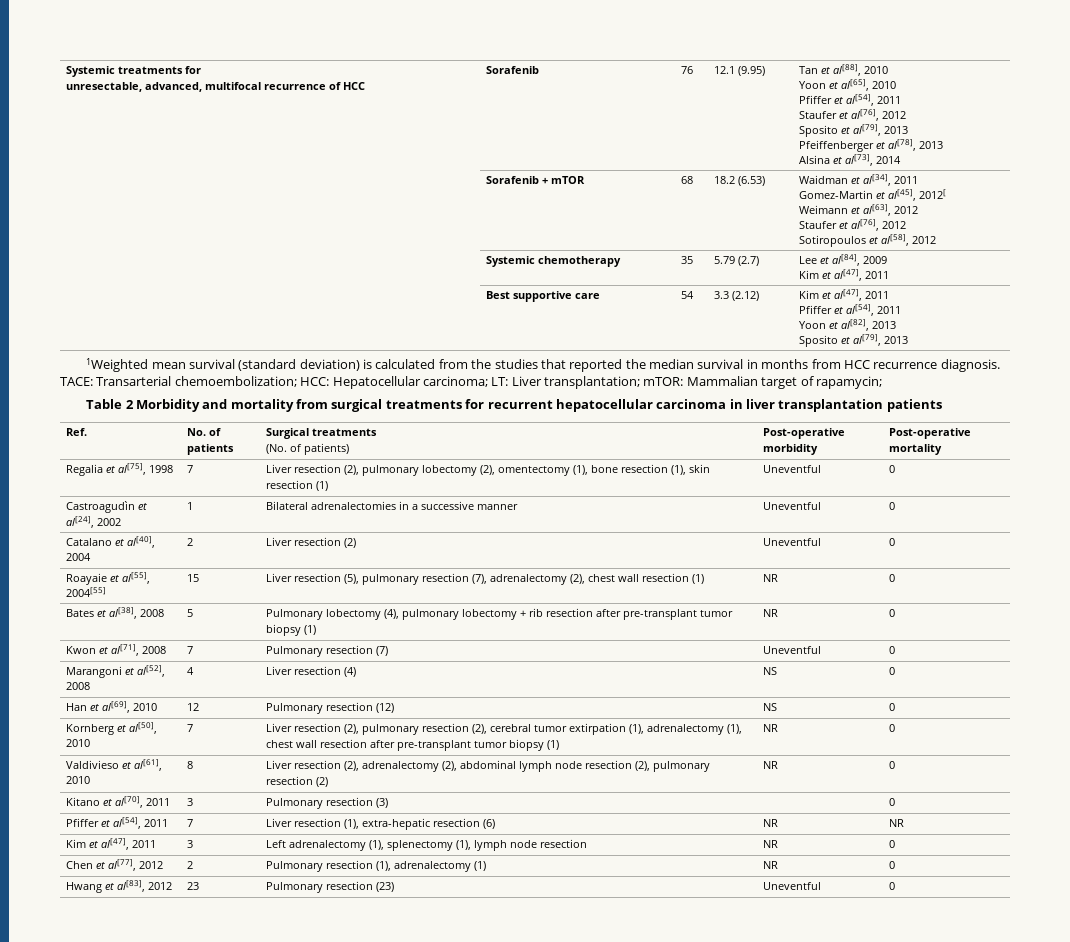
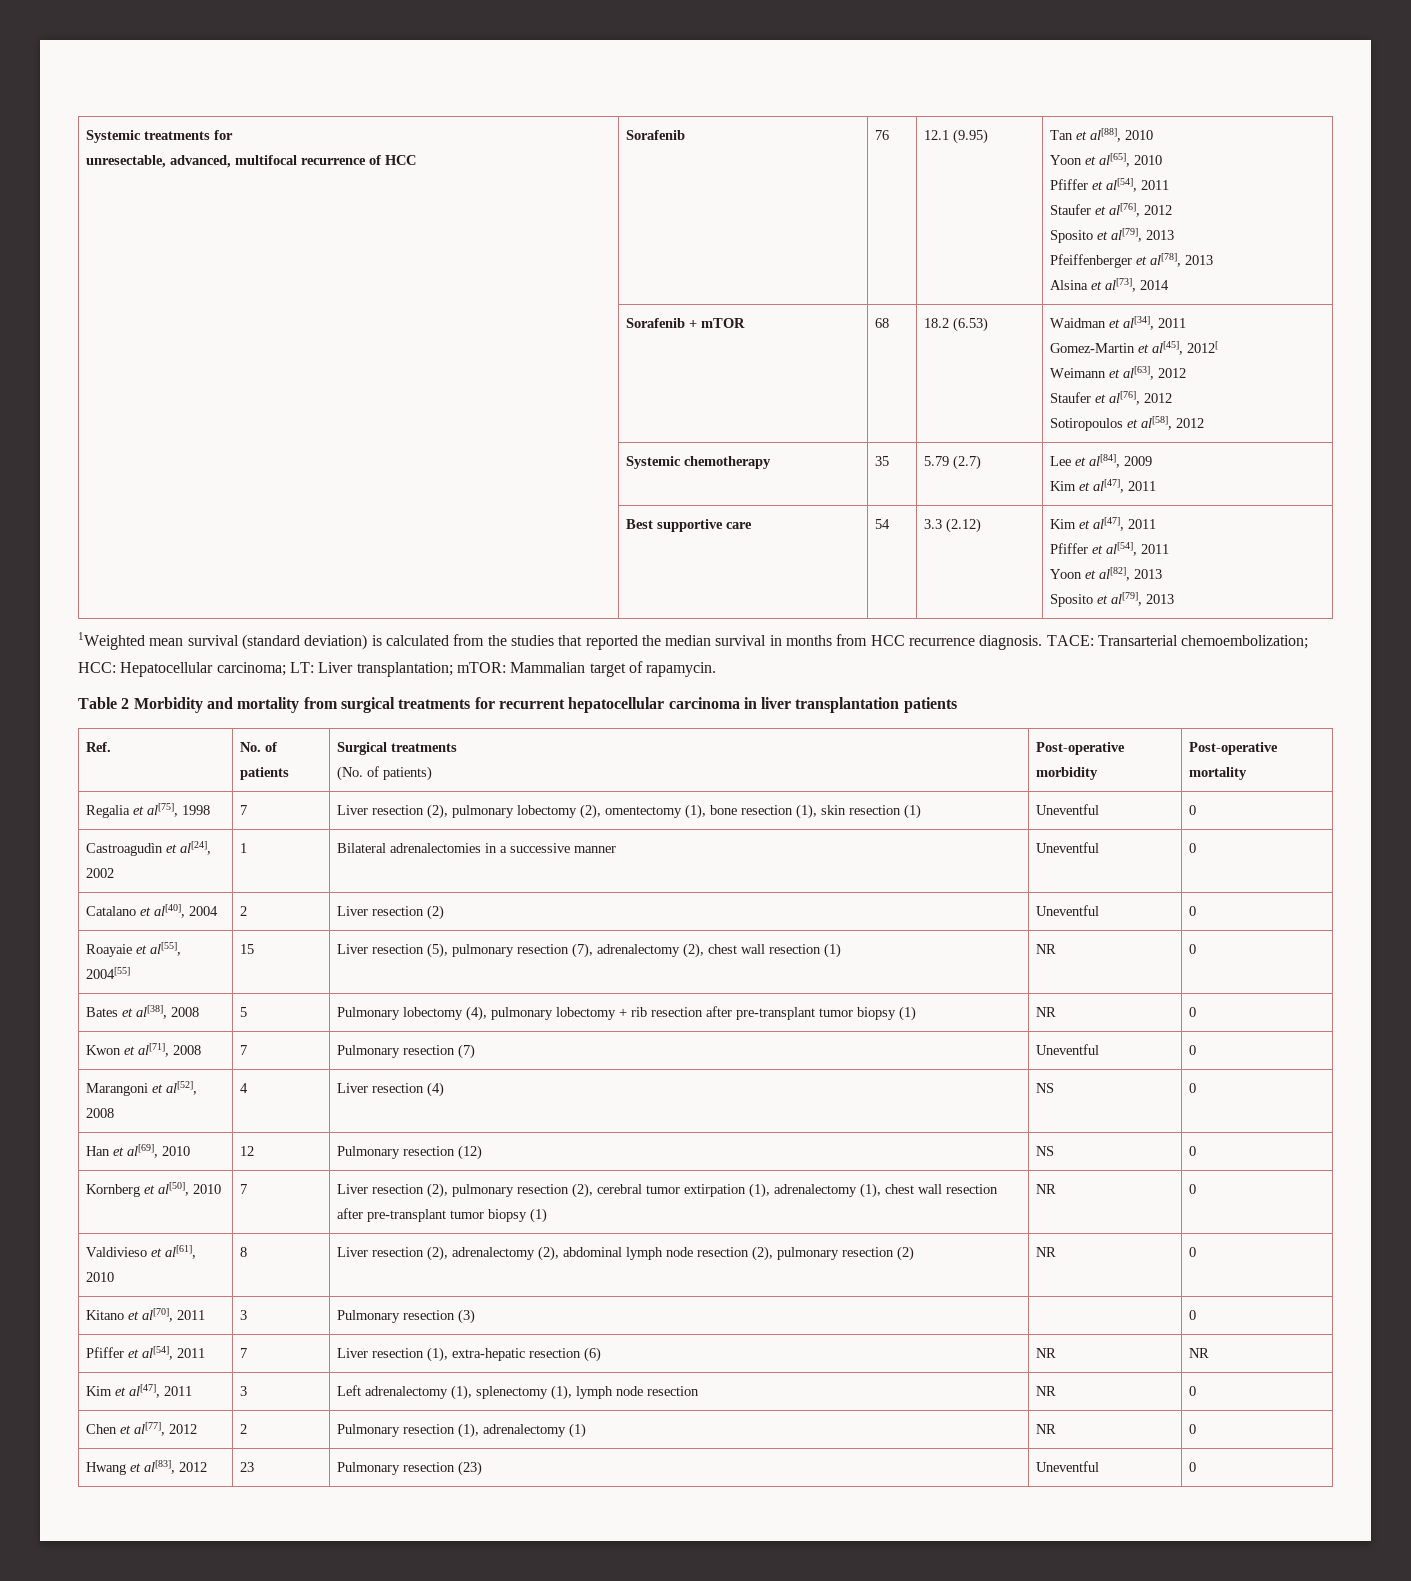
- TACE: Transarterial chemoembolization; HCC: Hepatocellular carcinoma; LT: Liver transplantation; mTOR: Mammalian target of rapamycin;
+ TACE: Transarterial chemoembolization; HCC: Hepatocellular carcinoma; LT: Liver transplantation; mTOR: Mammalian target of rapamycin.

